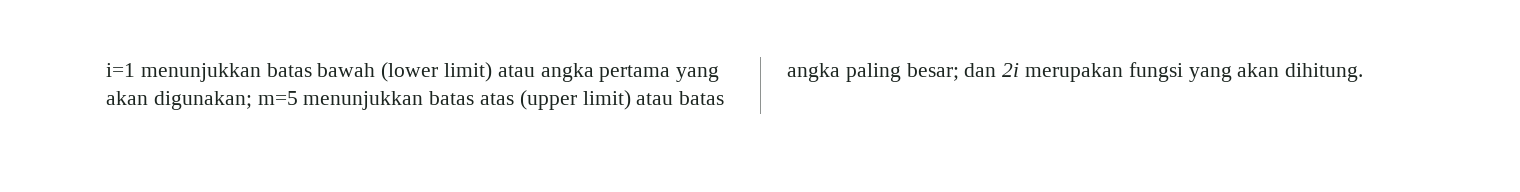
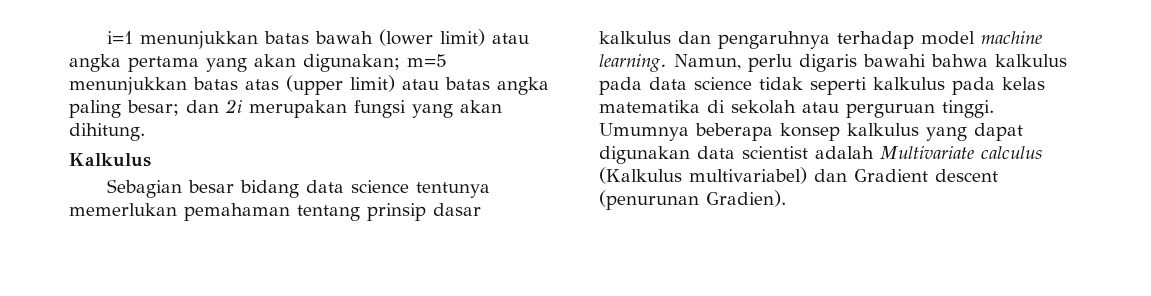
+ Kalkulus
+ Sebagian besar bidang data science tentunya memerlukan pemahaman tentang prinsip dasar kalkulus dan pengaruhnya terhadap model machine learning. Namun, perlu digaris bawahi bahwa kalkulus pada data science tidak seperti kalkulus pada kelas matematika di sekolah atau perguruan tinggi. Umumnya beberapa konsep kalkulus yang dapat digunakan data scientist adalah Multivariate calculus (Kalkulus multivariabel) dan Gradient descent (penurunan Gradien).

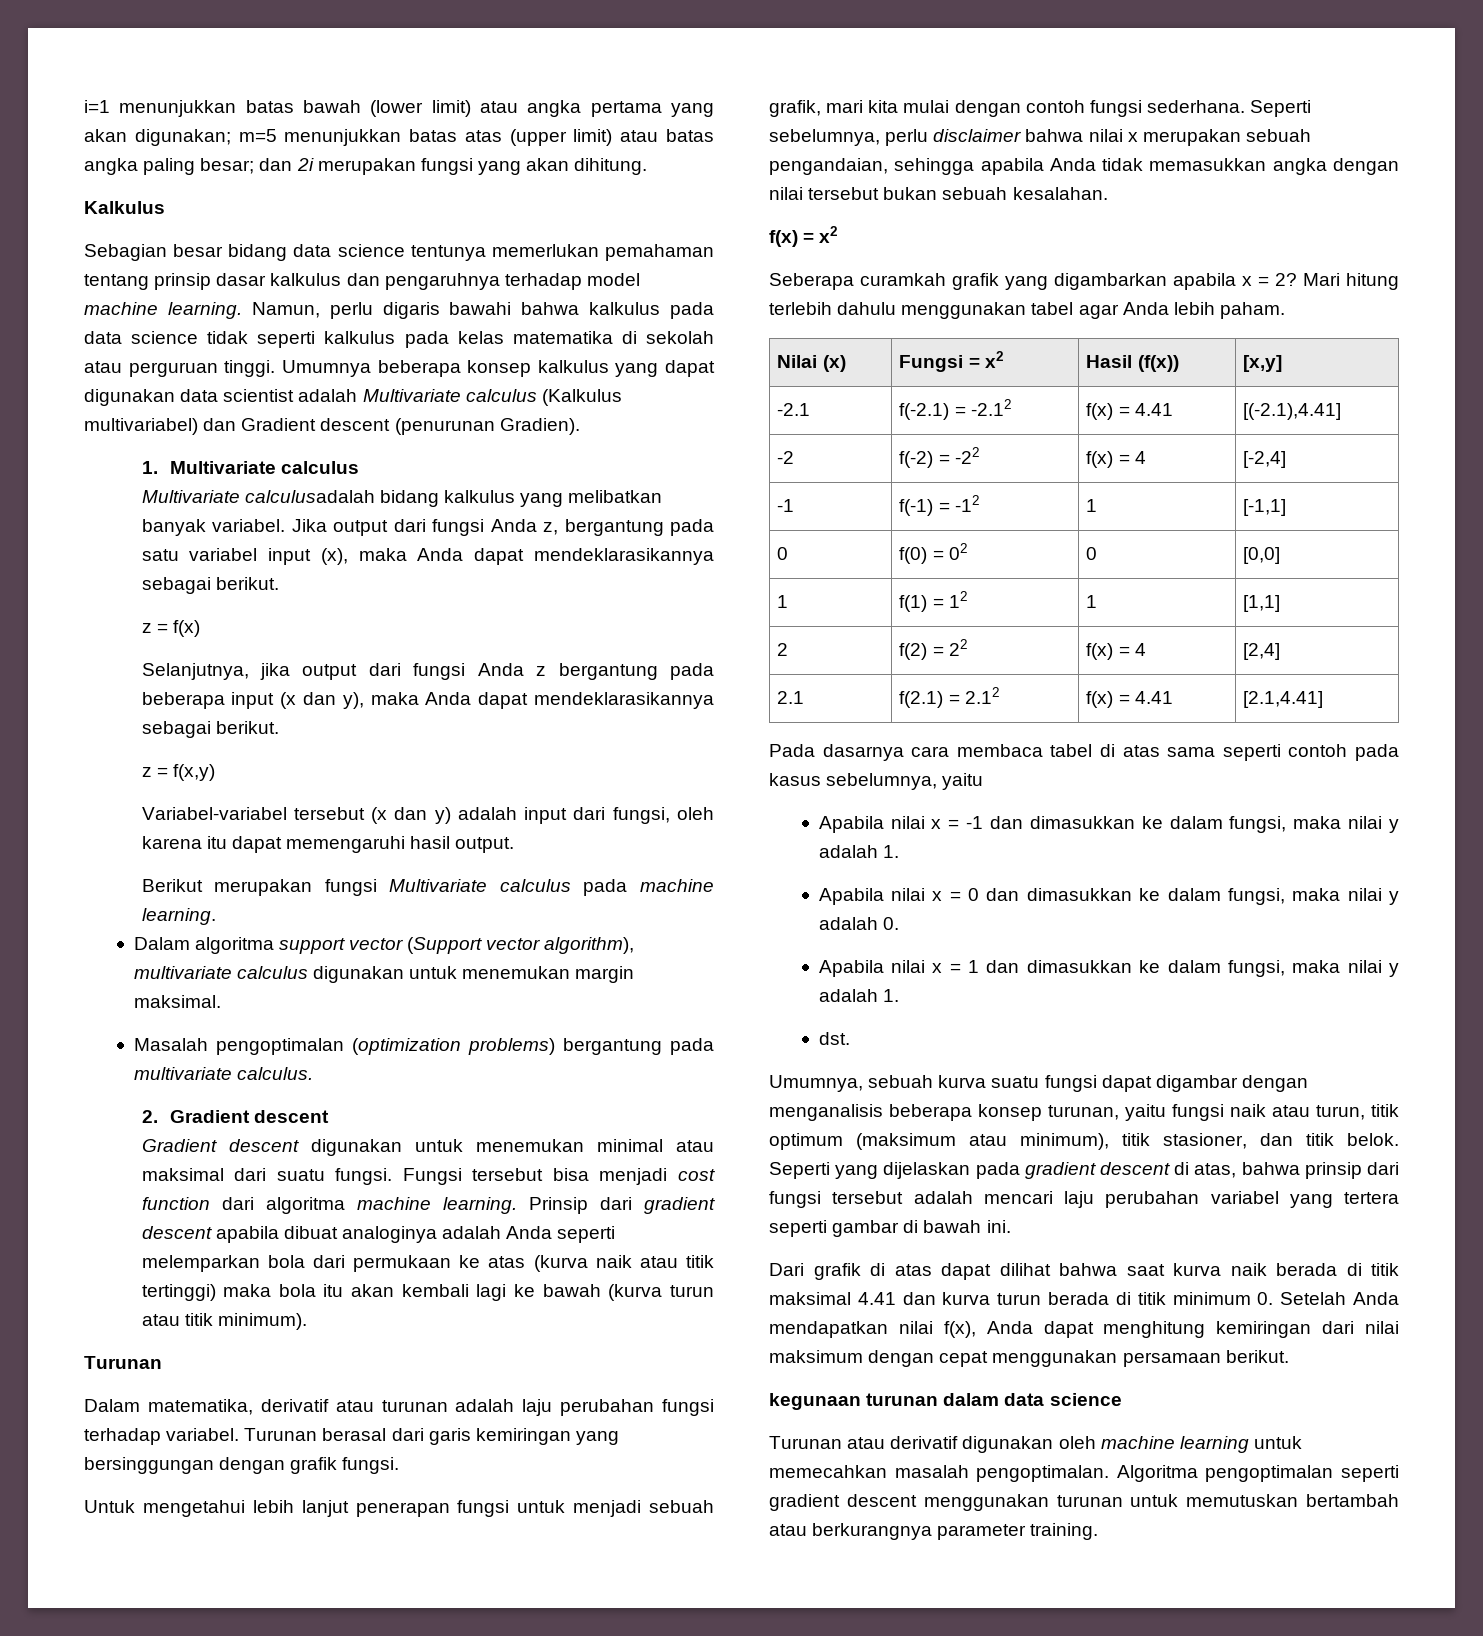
+ 1. Multivariate calculus
+ Multivariate calculusadalah bidang kalkulus yang melibatkan banyak variabel. Jika output dari fungsi Anda z, bergantung pada satu variabel input (x), maka Anda dapat mendeklarasikannya sebagai berikut.
+ z = f(x)
+ Selanjutnya, jika output dari fungsi Anda z bergantung pada beberapa input (x dan y), maka Anda dapat mendeklarasikannya sebagai berikut.
+ z = f(x,y)
+ Variabel-variabel tersebut (x dan y) adalah input dari fungsi, oleh karena itu dapat memengaruhi hasil output.
+ Berikut merupakan fungsi Multivariate calculus pada machine learning.
+ Dalam algoritma support vector (Support vector algorithm), multivariate calculus digunakan untuk menemukan margin maksimal.
+ Masalah pengoptimalan (optimization problems) bergantung pada multivariate calculus.
+ 2. Gradient descent
+ Gradient descent digunakan untuk menemukan minimal atau maksimal dari suatu fungsi. Fungsi tersebut bisa menjadi cost function dari algoritma machine learning. Prinsip dari gradient descent apabila dibuat analoginya adalah Anda seperti melemparkan bola dari permukaan ke atas (kurva naik atau titik tertinggi) maka bola itu akan kembali lagi ke bawah (kurva turun atau titik minimum).
+ Turunan
+ Dalam matematika, derivatif atau turunan adalah laju perubahan fungsi terhadap variabel. Turunan berasal dari garis kemiringan yang bersinggungan dengan grafik fungsi.
+ Untuk mengetahui lebih lanjut penerapan fungsi untuk menjadi sebuah grafik, mari kita mulai dengan contoh fungsi sederhana. Seperti sebelumnya, perlu disclaimer bahwa nilai x merupakan sebuah pengandaian, sehingga apabila Anda tidak memasukkan angka dengan nilai tersebut bukan sebuah kesalahan.
+ f(x) = x2
+ Seberapa curamkah grafik yang digambarkan apabila x = 2? Mari hitung terlebih dahulu menggunakan tabel agar Anda lebih paham.
+ Nilai (x) | Fungsi = x2 | Hasil (f(x)) | [x,y]
+ -2.1 | f(-2.1) = -2.12 | f(x) = 4.41 | [(-2.1),4.41]
+ -2 | f(-2) = -22 | f(x) = 4 | [-2,4]
+ -1 | f(-1) = -12 | 1 | [-1,1]
+ 0 | f(0) = 02 | 0 | [0,0]
+ 1 | f(1) = 12 | 1 | [1,1]
+ 2 | f(2) = 22 | f(x) = 4 | [2,4]
+ 2.1 | f(2.1) = 2.12 | f(x) = 4.41 | [2.1,4.41]
+ Pada dasarnya cara membaca tabel di atas sama seperti contoh pada kasus sebelumnya, yaitu
+ Apabila nilai x = -1 dan dimasukkan ke dalam fungsi, maka nilai y adalah 1.
+ Apabila nilai x = 0 dan dimasukkan ke dalam fungsi, maka nilai y adalah 0.
+ Apabila nilai x = 1 dan dimasukkan ke dalam fungsi, maka nilai y adalah 1.
+ dst.
+ Umumnya, sebuah kurva suatu fungsi dapat digambar dengan menganalisis beberapa konsep turunan, yaitu fungsi naik atau turun, titik optimum (maksimum atau minimum), titik stasioner, dan titik belok. Seperti yang dijelaskan pada gradient descent di atas, bahwa prinsip dari fungsi tersebut adalah mencari laju perubahan variabel yang tertera seperti gambar di bawah ini.
+ Dari grafik di atas dapat dilihat bahwa saat kurva naik berada di titik maksimal 4.41 dan kurva turun berada di titik minimum 0. Setelah Anda mendapatkan nilai f(x), Anda dapat menghitung kemiringan dari nilai maksimum dengan cepat menggunakan persamaan berikut.
+ kegunaan turunan dalam data science
+ Turunan atau derivatif digunakan oleh machine learning untuk memecahkan masalah pengoptimalan. Algoritma pengoptimalan seperti gradient descent menggunakan turunan untuk memutuskan bertambah atau berkurangnya parameter training.

